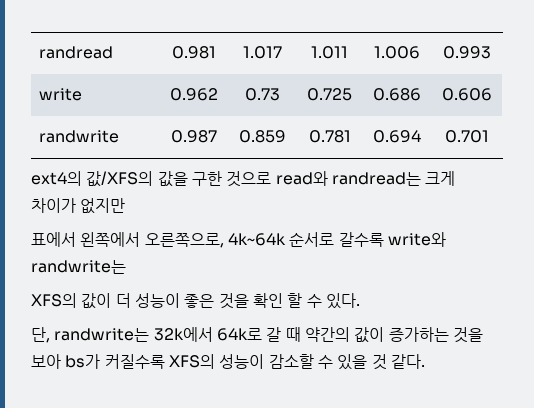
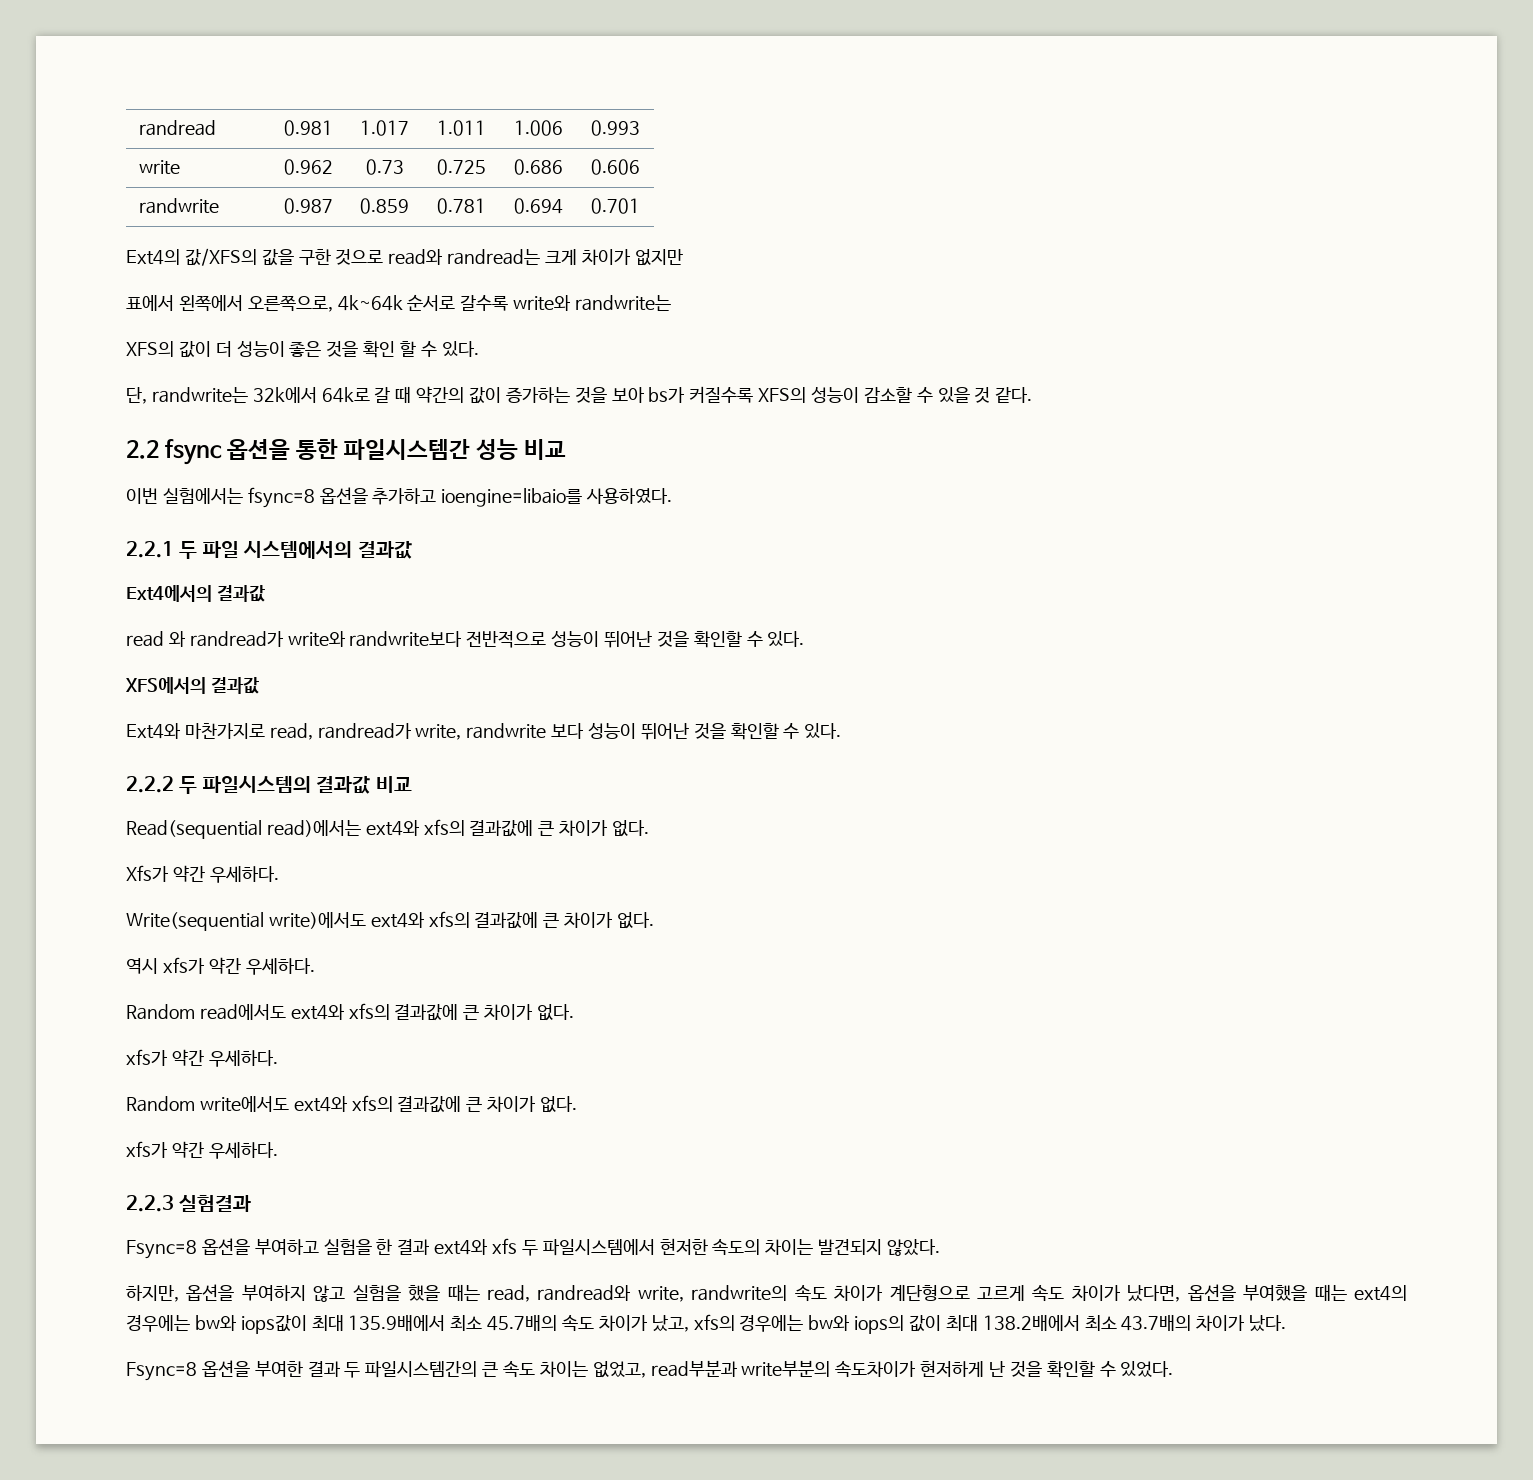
- ext4의 값/XFS의 값을 구한 것으로 read와 randread는 크게 차이가 없지만
+ Ext4의 값/XFS의 값을 구한 것으로 read와 randread는 크게 차이가 없지만
+ 2.2 fsync 옵션을 통한 파일시스템간 성능 비교
+ 이번 실험에서는 fsync=8 옵션을 추가하고 ioengine=libaio를 사용하였다.
+ 2.2.1 두 파일 시스템에서의 결과값
+ Ext4에서의 결과값
+ read 와 randread가 write와 randwrite보다 전반적으로 성능이 뛰어난 것을 확인할 수 있다.
+ XFS에서의 결과값
+ Ext4와 마찬가지로 read, randread가 write, randwrite 보다 성능이 뛰어난 것을 확인할 수 있다.
+ 2.2.2 두 파일시스템의 결과값 비교
+ Read(sequential read)에서는 ext4와 xfs의 결과값에 큰 차이가 없다.
+ Xfs가 약간 우세하다.
+ Write(sequential write)에서도 ext4와 xfs의 결과값에 큰 차이가 없다.
+ 역시 xfs가 약간 우세하다.
+ Random read에서도 ext4와 xfs의 결과값에 큰 차이가 없다.
+ xfs가 약간 우세하다.
+ Random write에서도 ext4와 xfs의 결과값에 큰 차이가 없다.
+ xfs가 약간 우세하다.
+ 2.2.3 실험결과
+ Fsync=8 옵션을 부여하고 실험을 한 결과 ext4와 xfs 두 파일시스템에서 현저한 속도의 차이는 발견되지 않았다.
+ 하지만, 옵션을 부여하지 않고 실험을 했을 때는 read, randread와 write, randwrite의 속도 차이가 계단형으로 고르게 속도 차이가 났다면, 옵션을 부여했을 때는 ext4의 경우에는 bw와 iops값이 최대 135.9배에서 최소 45.7배의 속도 차이가 났고, xfs의 경우에는 bw와 iops의 값이 최대 138.2배에서 최소 43.7배의 차이가 났다.
+ Fsync=8 옵션을 부여한 결과 두 파일시스템간의 큰 속도 차이는 없었고, read부분과 write부분의 속도차이가 현저하게 난 것을 확인할 수 있었다.

